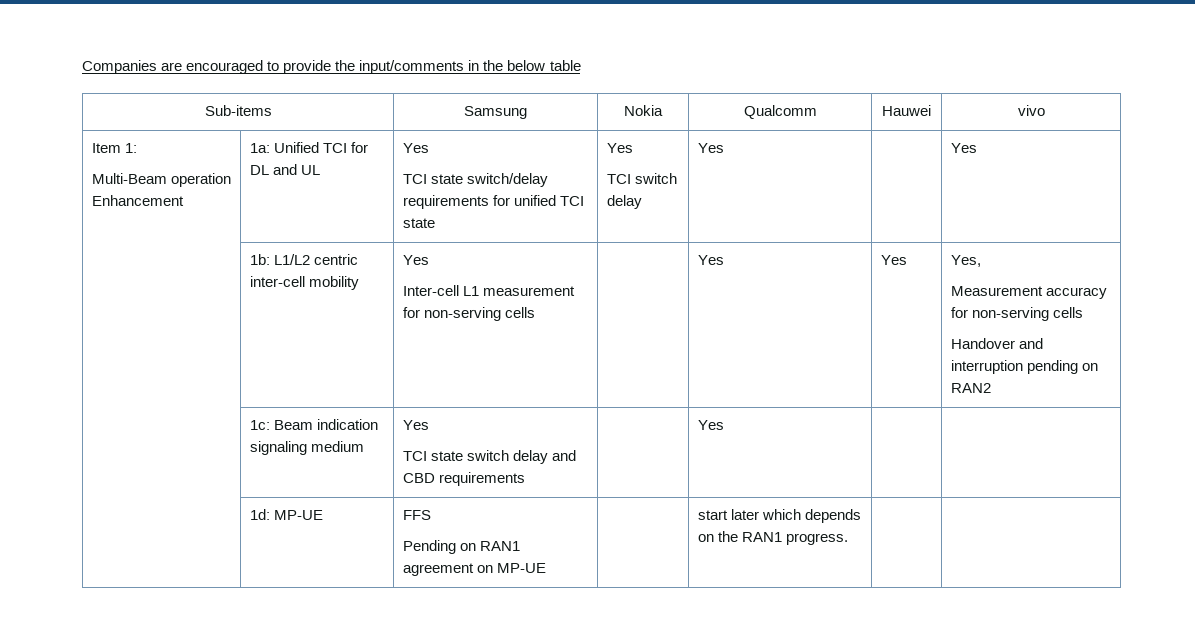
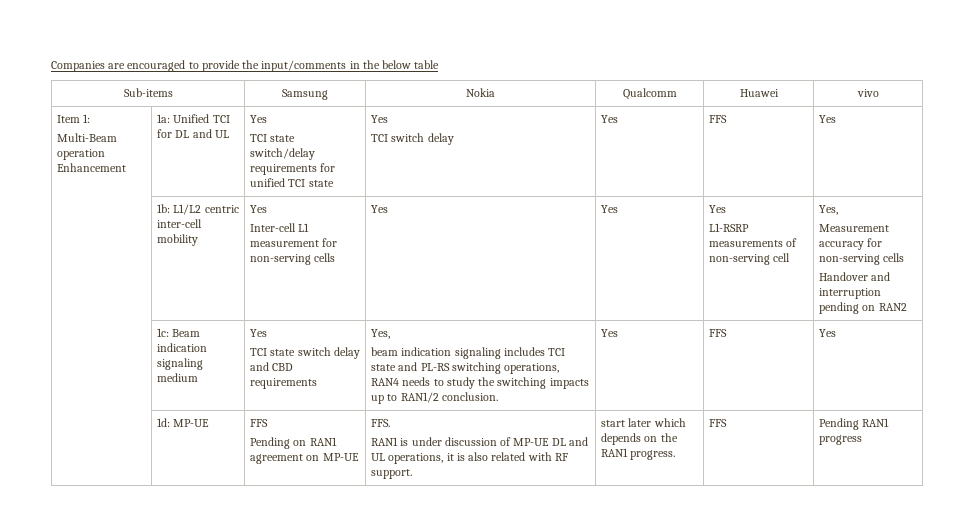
- Sub-items | Samsung | Nokia | Qualcomm | Hauwei | vivo
+ Sub-items | Samsung | Nokia | Qualcomm | Huawei | vivo
  Item 1:
  Multi-Beam operation Enhancement | 1a: Unified TCI for DL and UL | Yes
  TCI state switch/delay requirements for unified TCI state | Yes
- TCI switch delay | Yes | | Yes
+ TCI switch delay | Yes | FFS | Yes
  | 1b: L1/L2 centric inter-cell mobility | Yes
- Inter-cell L1 measurement for non-serving cells | | Yes | Yes | Yes,
+ Inter-cell L1 measurement for non-serving cells | Yes | Yes | Yes
+ L1-RSRP measurements of non-serving cell | Yes,
  | 1c: Beam indication signaling medium | Yes
- TCI state switch delay and CBD requirements | | Yes | |
+ TCI state switch delay and CBD requirements | Yes,
+ beam indication signaling includes TCI state and PL-RS switching operations, RAN4 needs to study the switching impacts up to RAN1/2 conclusion. | Yes | FFS | Yes
  | 1d: MP-UE | FFS
- Pending on RAN1 agreement on MP-UE | | start later which depends on the RAN1 progress. | |
+ Pending on RAN1 agreement on MP-UE | FFS.
+ RAN1 is under discussion of MP-UE DL and UL operations, it is also related with RF support. | start later which depends on the RAN1 progress. | FFS | Pending RAN1 progress

